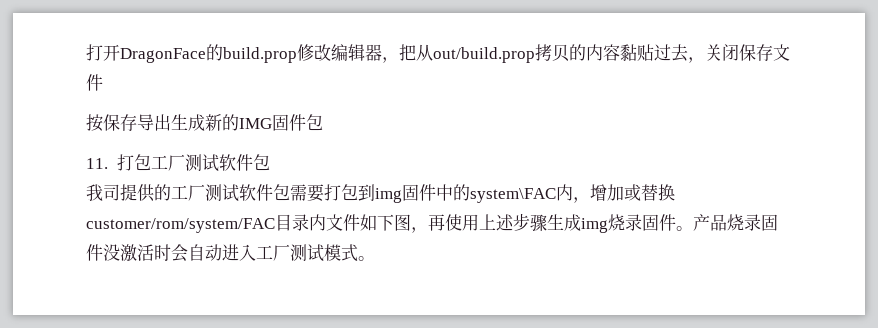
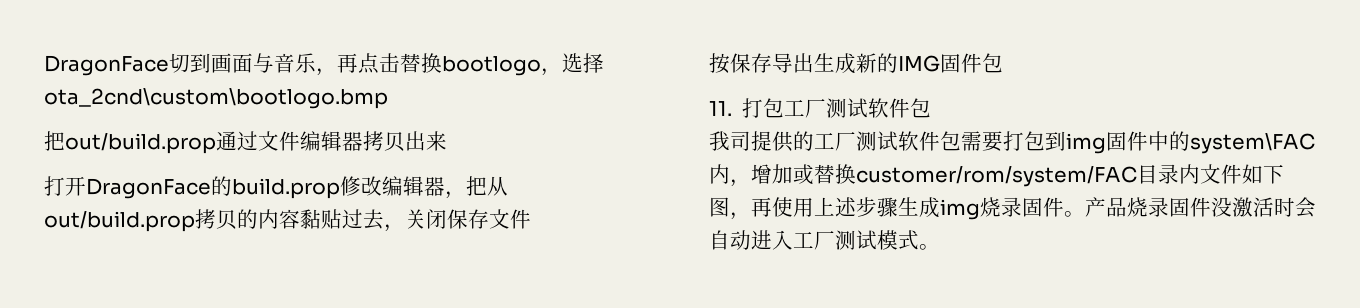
+ DragonFace切到画面与音乐，再点击替换bootlogo，选择ota_2cnd\custom\bootlogo.bmp
+ 把out/build.prop通过文件编辑器拷贝出来

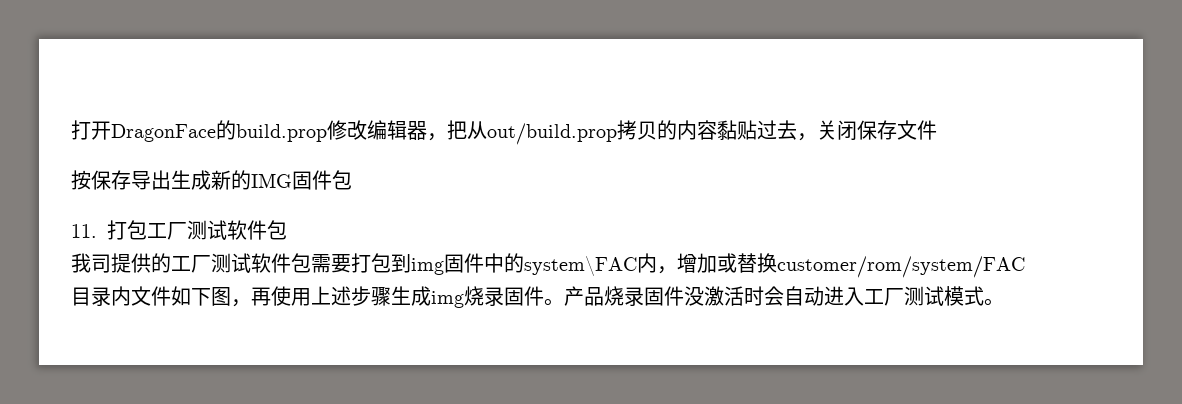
- DragonFace切到画面与音乐，再点击替换bootlogo，选择ota_2cnd\custom\bootlogo.bmp
- 把out/build.prop通过文件编辑器拷贝出来

